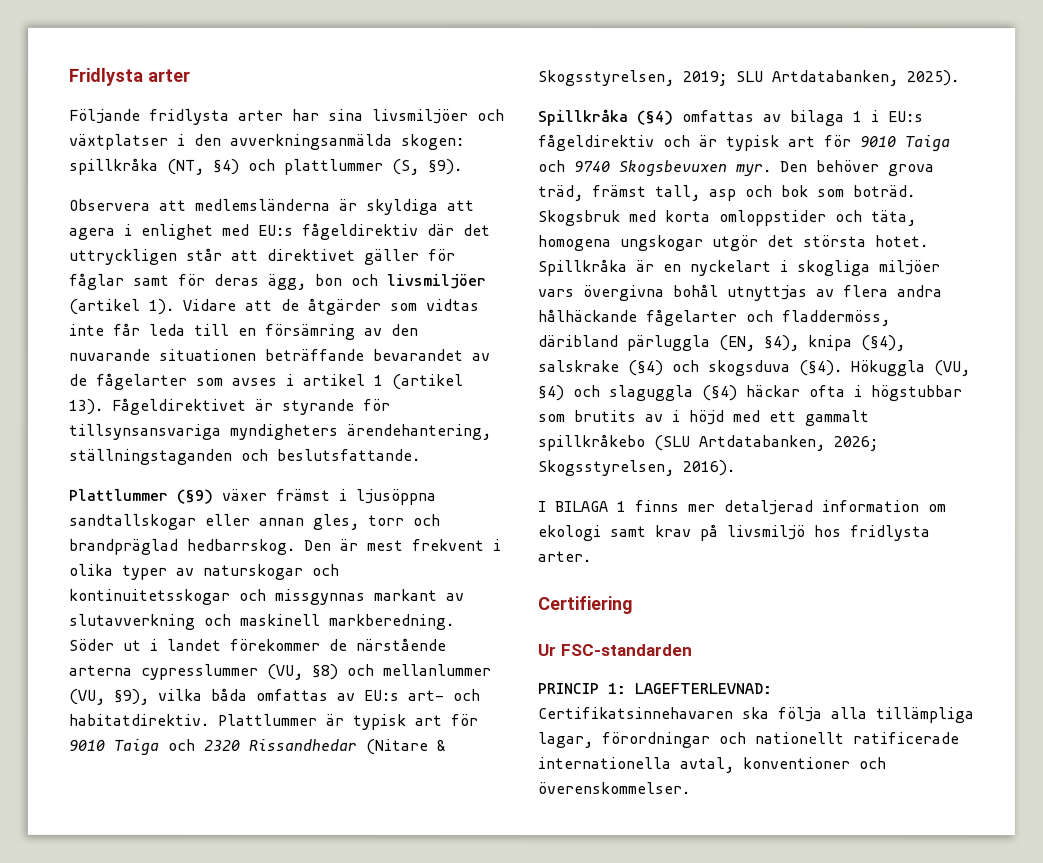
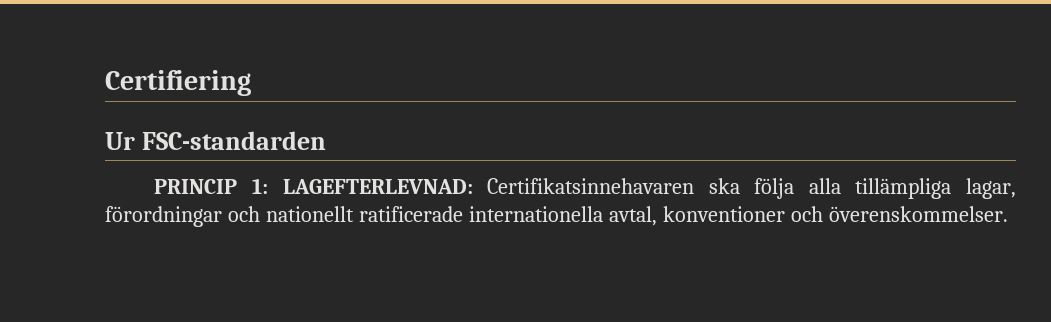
- Fridlysta arter
- Följande fridlysta arter har sina livsmiljöer och växtplatser i den avverkningsanmälda skogen: spillkråka (NT, §4) och plattlummer (S, §9).
- Observera att medlemsländerna är skyldiga att agera i enlighet med EU:s fågeldirektiv där det uttryckligen står att direktivet gäller för fåglar samt för deras ägg, bon och livsmiljöer (artikel 1). Vidare att de åtgärder som vidtas inte får leda till en försämring av den nuvarande situationen beträffande bevarandet av de fågelarter som avses i artikel 1 (artikel 13). Fågeldirektivet är styrande för tillsynsansvariga myndigheters ärendehantering, ställningstaganden och beslutsfattande.
- Plattlummer (§9) växer främst i ljusöppna sandtallskogar eller annan gles, torr och brandpräglad hedbarrskog. Den är mest frekvent i olika typer av naturskogar och kontinuitetsskogar och missgynnas markant av slutavverkning och maskinell markberedning. Söder ut i landet förekommer de närstående arterna cypresslummer (VU, §8) och mellanlummer (VU, §9), vilka båda omfattas av EU:s art- och habitatdirektiv. Plattlummer är typisk art för 9010 Taiga och 2320 Rissandhedar (Nitare & Skogsstyrelsen, 2019; SLU Artdatabanken, 2025).
- Spillkråka (§4) omfattas av bilaga 1 i EU:s fågeldirektiv och är typisk art för 9010 Taiga och 9740 Skogsbevuxen myr. Den behöver grova träd, främst tall, asp och bok som boträd. Skogsbruk med korta omloppstider och täta, homogena ungskogar utgör det största hotet. Spillkråka är en nyckelart i skogliga miljöer vars övergivna bohål utnyttjas av flera andra hålhäckande fågelarter och fladdermöss, däribland pärluggla (EN, §4), knipa (§4), salskrake (§4) och skogsduva (§4). Hökuggla (VU, §4) och slaguggla (§4) häckar ofta i högstubbar som brutits av i höjd med ett gammalt spillkråkebo (SLU Artdatabanken, 2026; Skogsstyrelsen, 2016).
- I BILAGA 1 finns mer detaljerad information om ekologi samt krav på livsmiljö hos fridlysta arter.

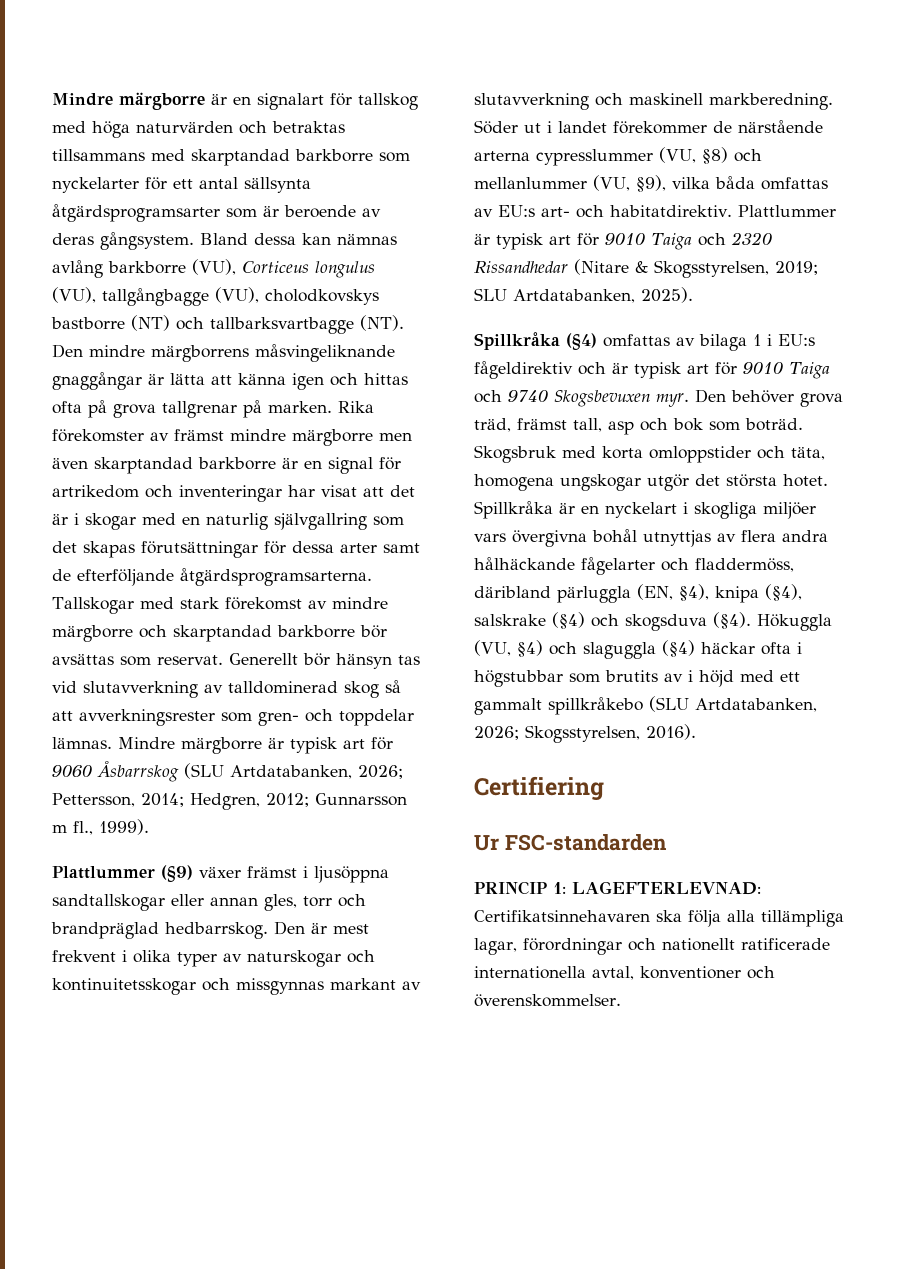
+ Mindre märgborre är en signalart för tallskog med höga naturvärden och betraktas tillsammans med skarptandad barkborre som nyckelarter för ett antal sällsynta åtgärdsprogramsarter som är beroende av deras gångsystem. Bland dessa kan nämnas avlång barkborre (VU), Corticeus longulus (VU), tallgångbagge (VU), cholodkovskys bastborre (NT) och tallbarksvartbagge (NT). Den mindre märgborrens måsvingeliknande gnaggångar är lätta att känna igen och hittas ofta på grova tallgrenar på marken. Rika förekomster av främst mindre märgborre men även skarptandad barkborre är en signal för artrikedom och inventeringar har visat att det är i skogar med en naturlig självgallring som det skapas förutsättningar för dessa arter samt de efterföljande åtgärdsprogramsarterna. Tallskogar med stark förekomst av mindre märgborre och skarptandad barkborre bör avsättas som reservat. Generellt bör hänsyn tas vid slutavverkning av talldominerad skog så att avverkningsrester som gren- och toppdelar lämnas. Mindre märgborre är typisk art för 9060 Åsbarrskog (SLU Artdatabanken, 2026; Pettersson, 2014; Hedgren, 2012; Gunnarsson m fl., 1999).
+ Plattlummer (§9) växer främst i ljusöppna sandtallskogar eller annan gles, torr och brandpräglad hedbarrskog. Den är mest frekvent i olika typer av naturskogar och kontinuitetsskogar och missgynnas markant av slutavverkning och maskinell markberedning. Söder ut i landet förekommer de närstående arterna cypresslummer (VU, §8) och mellanlummer (VU, §9), vilka båda omfattas av EU:s art- och habitatdirektiv. Plattlummer är typisk art för 9010 Taiga och 2320 Rissandhedar (Nitare & Skogsstyrelsen, 2019; SLU Artdatabanken, 2025).
+ Spillkråka (§4) omfattas av bilaga 1 i EU:s fågeldirektiv och är typisk art för 9010 Taiga och 9740 Skogsbevuxen myr. Den behöver grova träd, främst tall, asp och bok som boträd. Skogsbruk med korta omloppstider och täta, homogena ungskogar utgör det största hotet. Spillkråka är en nyckelart i skogliga miljöer vars övergivna bohål utnyttjas av flera andra hålhäckande fågelarter och fladdermöss, däribland pärluggla (EN, §4), knipa (§4), salskrake (§4) och skogsduva (§4). Hökuggla (VU, §4) och slaguggla (§4) häckar ofta i högstubbar som brutits av i höjd med ett gammalt spillkråkebo (SLU Artdatabanken, 2026; Skogsstyrelsen, 2016).

